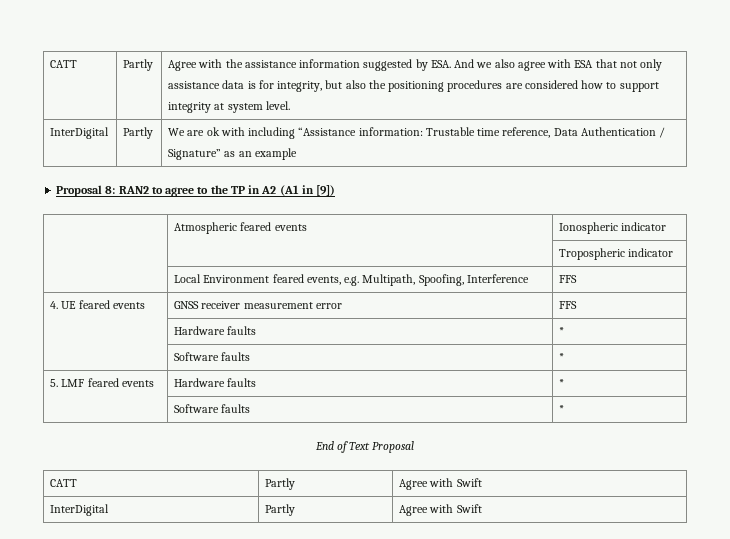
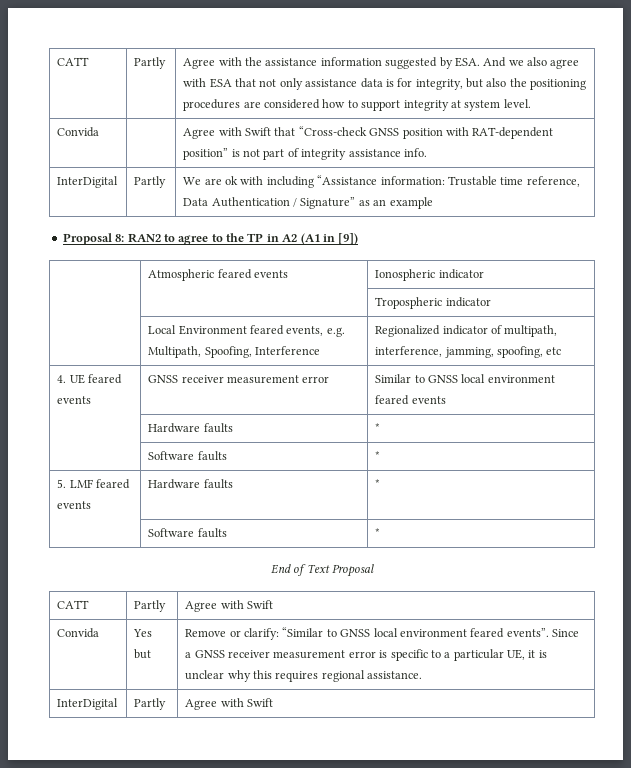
+ Convida | | Agree with Swift that “Cross-check GNSS position with RAT-dependent position” is not part of integrity assistance info.
- | Local Environment feared events, e.g. Multipath, Spoofing, Interference | FFS
+ | Local Environment feared events, e.g. Multipath, Spoofing, Interference | Regionalized indicator of multipath, interference, jamming, spoofing, etc
- 4. UE feared events | GNSS receiver measurement error | FFS
+ 4. UE feared events | GNSS receiver measurement error | Similar to GNSS local environment feared events
+ Convida | Yes but | Remove or clarify: “Similar to GNSS local environment feared events”. Since a GNSS receiver measurement error is specific to a particular UE, it is unclear why this requires regional assistance.

